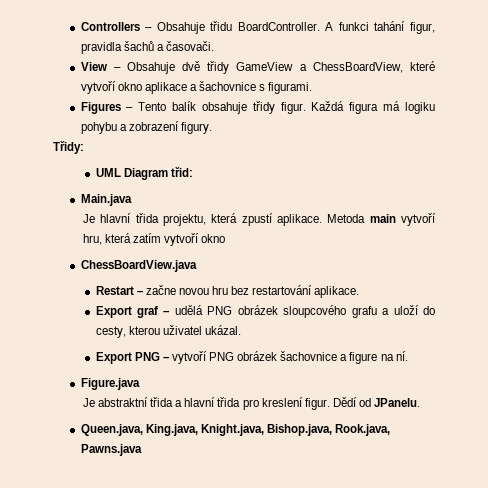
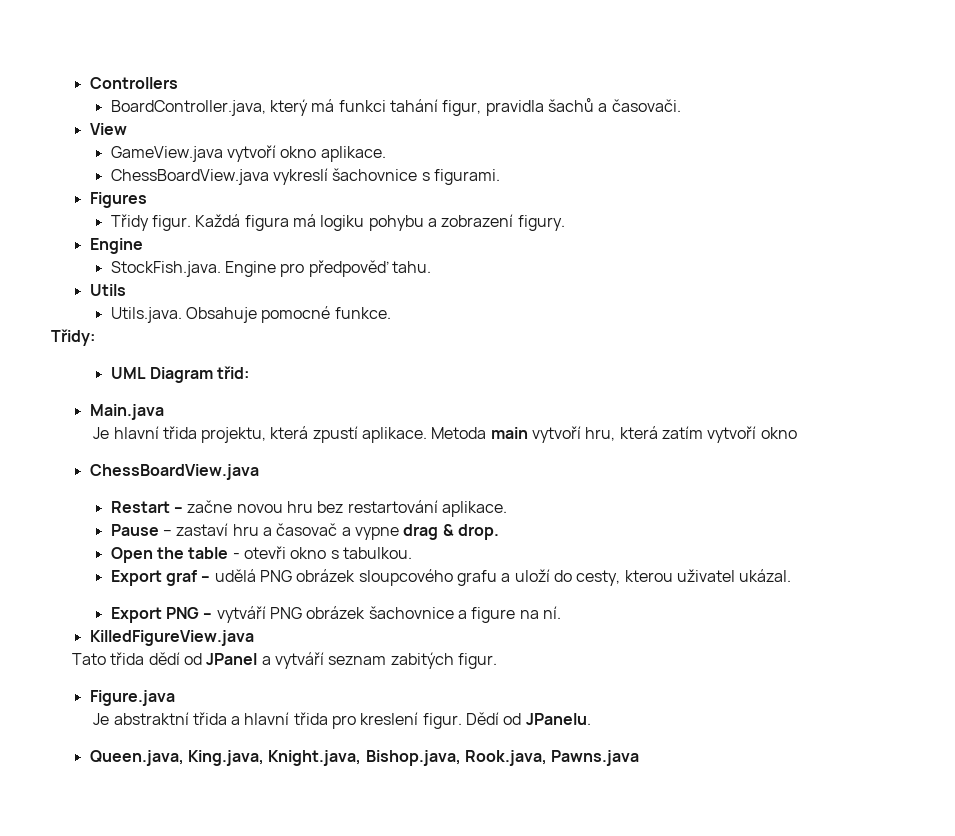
- Controllers – Obsahuje třidu BoardController. A funkci tahání figur, pravidla šachů a časovači.
+ Controllers
+ BoardController.java, který má funkci tahání figur, pravidla šachů a časovači.
- View – Obsahuje dvě třidy GameView a ChessBoardView, které vytvoří okno aplikace a šachovnice s figurami.
+ View
+ GameView.java vytvoří okno aplikace.
+ ChessBoardView.java vykreslí šachovnice s figurami.
- Figures – Tento balík obsahuje třidy figur.
+ Figures
+ Třidy figur.
  Každá figura má logiku pohybu a zobrazení figury.
+ Engine
+ StockFish.java. Engine pro předpověď tahu.
+ Utils
+ Utils.java. Obsahuje pomocné funkce.
+ Pause – zastaví hru a časovač a vypne drag & drop.
+ Open the table - otevři okno s tabulkou.
- Export PNG – vytvoří PNG obrázek šachovnice a figure na ní.
+ Export PNG – vytváří PNG obrázek šachovnice a figure na ní.
+ KilledFigureView.java
+ Tato třida dědí od JPanel a vytváří seznam zabitých figur.

